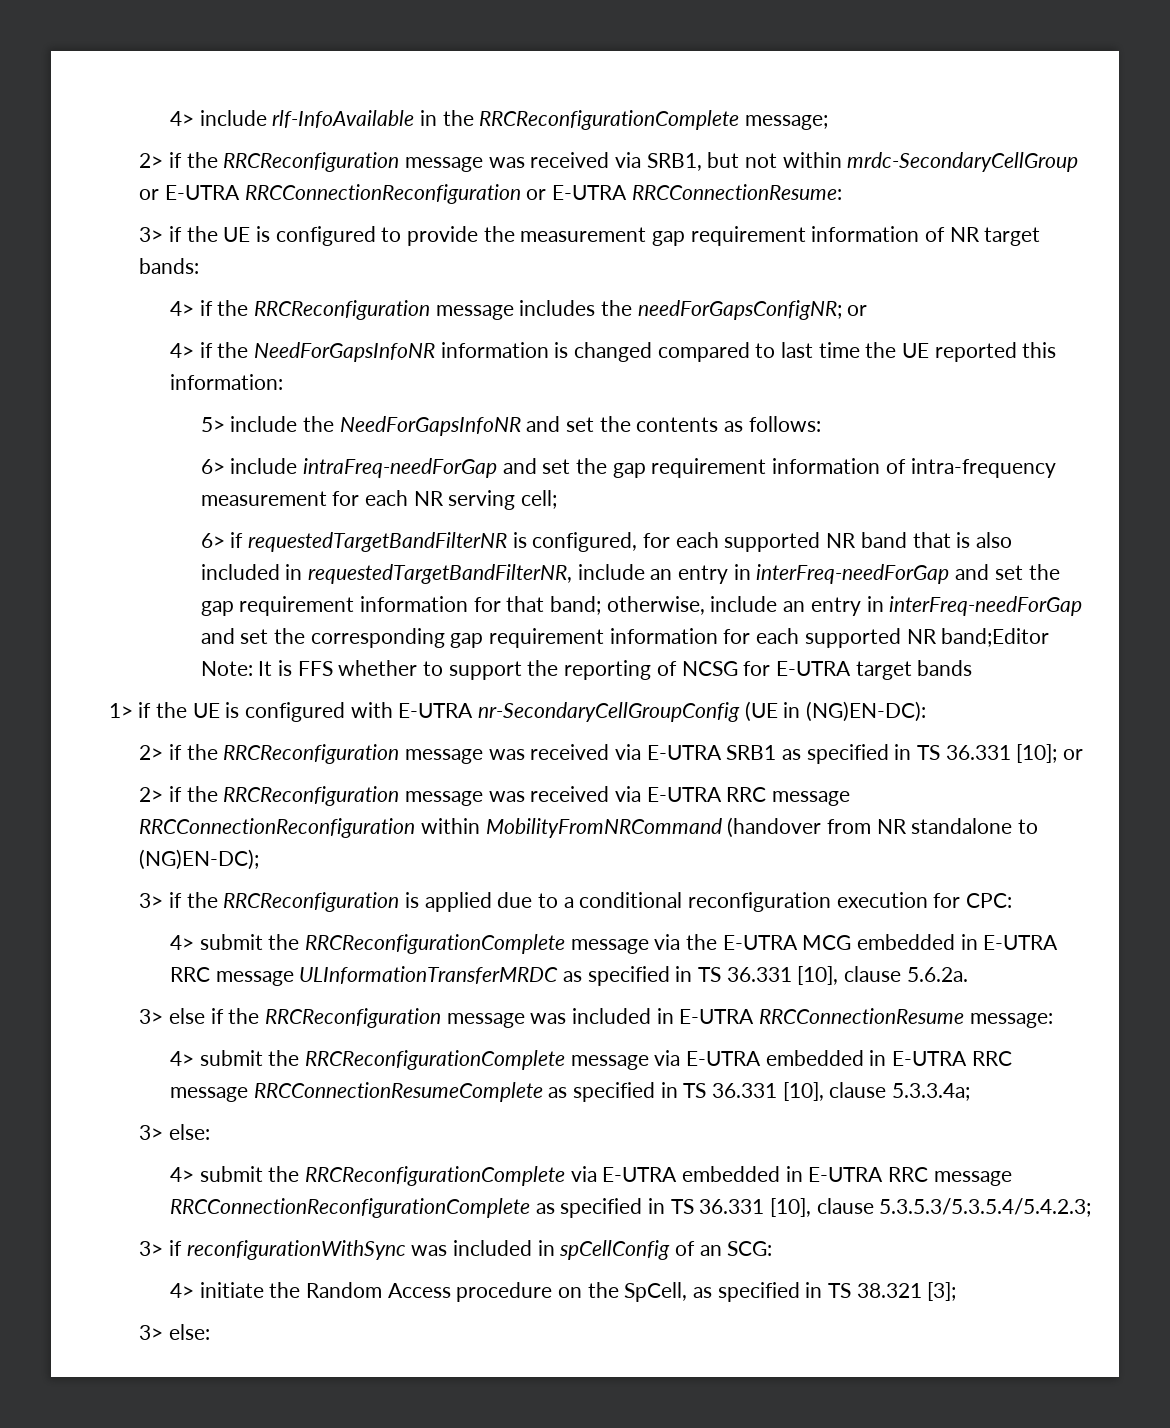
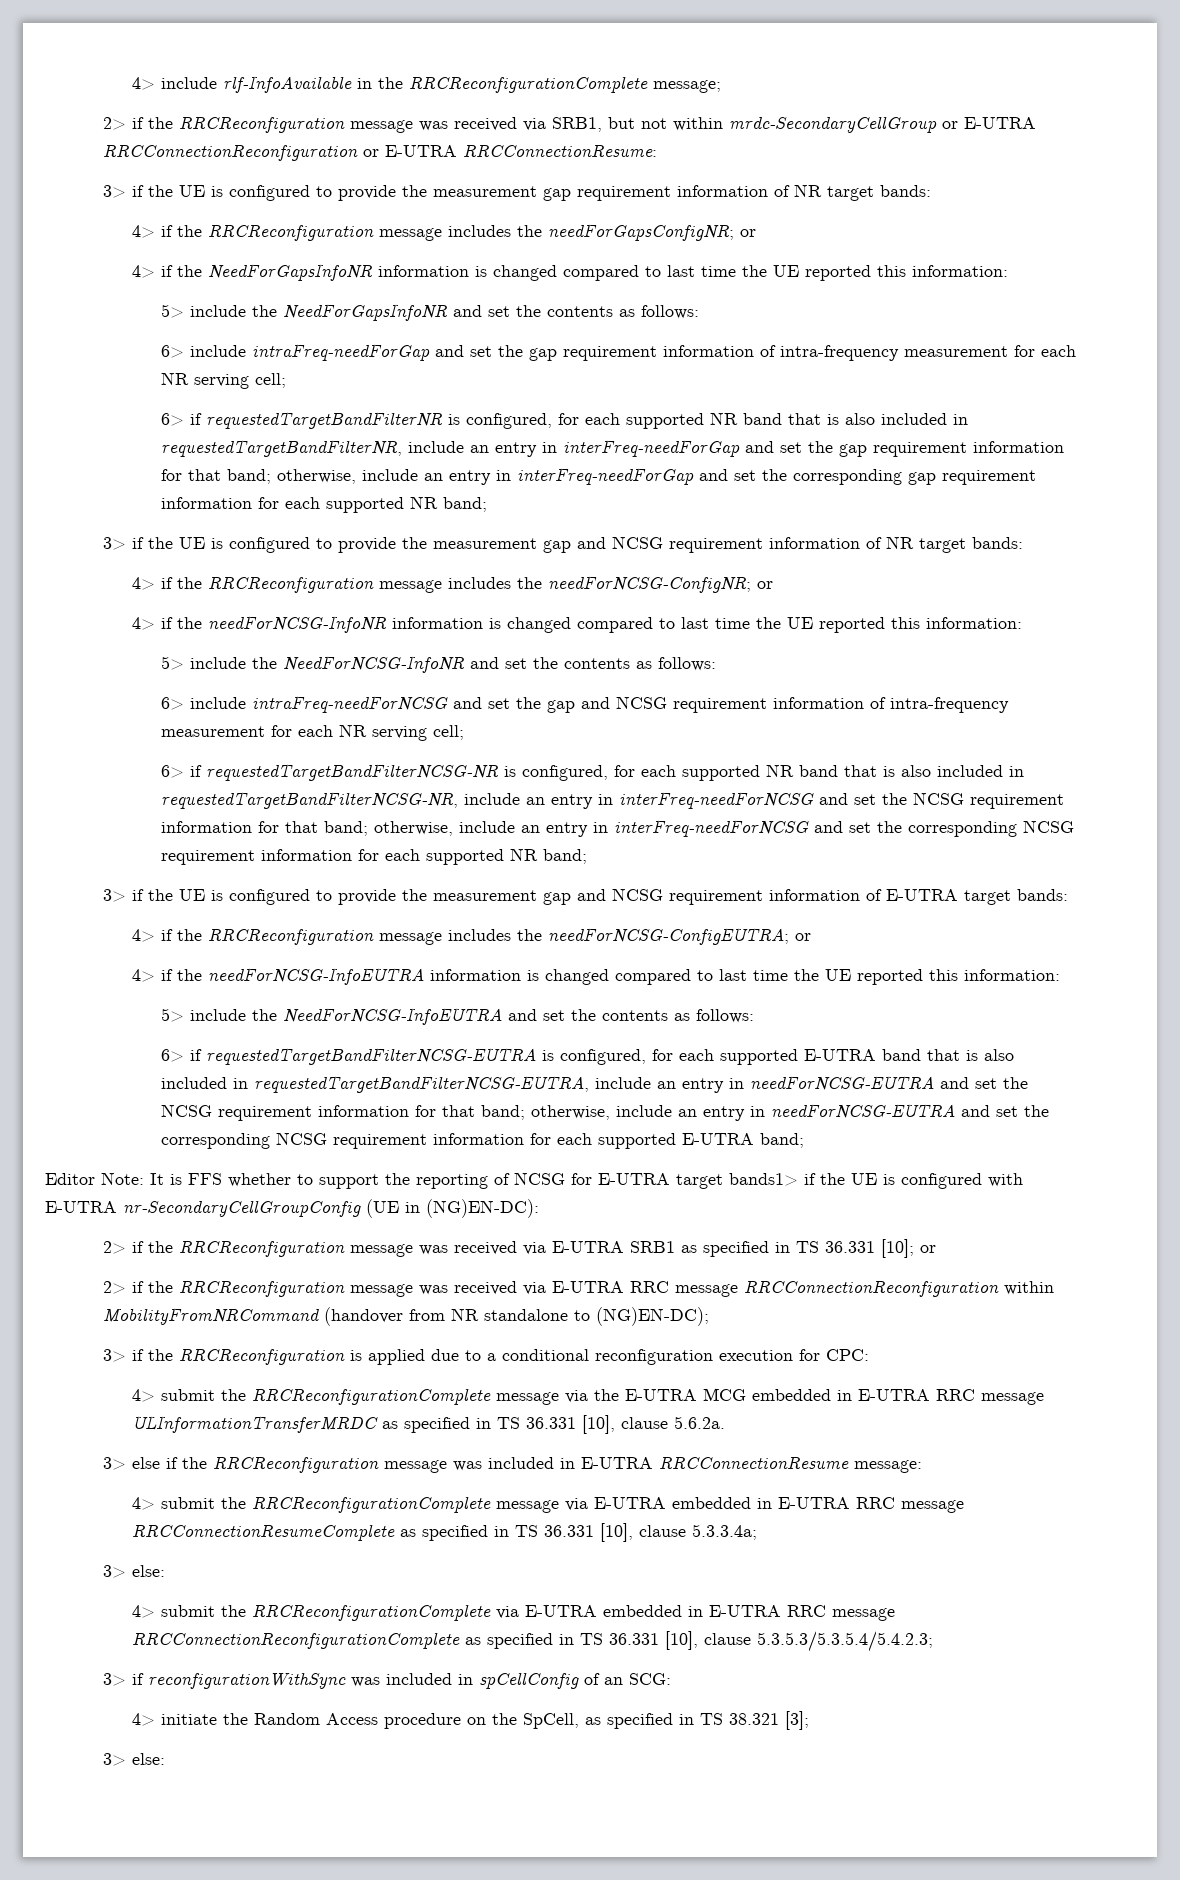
- otherwise, include an entry in interFreq-needForGap and set the corresponding gap requirement information for each supported NR band;Editor Note:
+ otherwise, include an entry in interFreq-needForGap and set the corresponding gap requirement information for each supported NR band;
+ 3> if the UE is configured to provide the measurement gap and NCSG requirement information of NR target bands:
+ 4> if the RRCReconfiguration message includes the needForNCSG-ConfigNR; or
+ 4> if the needForNCSG-InfoNR information is changed compared to last time the UE reported this information:
+ 5> include the NeedForNCSG-InfoNR and set the contents as follows:
+ 6> include intraFreq-needForNCSG and set the gap and NCSG requirement information of intra-frequency measurement for each NR serving cell;
+ 6> if requestedTargetBandFilterNCSG-NR is configured, for each supported NR band that is also included in requestedTargetBandFilterNCSG-NR, include an entry in interFreq-needForNCSG and set the NCSG requirement information for that band; otherwise, include an entry in interFreq-needForNCSG and set the corresponding NCSG requirement information for each supported NR band;
+ 3> if the UE is configured to provide the measurement gap and NCSG requirement information of E-UTRA target bands:
+ 4> if the RRCReconfiguration message includes the needForNCSG-ConfigEUTRA; or
+ 4> if the needForNCSG-InfoEUTRA information is changed compared to last time the UE reported this information:
+ 5> include the NeedForNCSG-InfoEUTRA and set the contents as follows:
+ 6> if requestedTargetBandFilterNCSG-EUTRA is configured, for each supported E-UTRA band that is also included in requestedTargetBandFilterNCSG-EUTRA, include an entry in needForNCSG-EUTRA and set the NCSG requirement information for that band; otherwise, include an entry in needForNCSG-EUTRA and set the corresponding NCSG requirement information for each supported E-UTRA band;
+ Editor Note:
- It is FFS whether to support the reporting of NCSG for E-UTRA target bands
- 1> if the UE is configured with E-UTRA nr-SecondaryCellGroupConfig (UE in (NG)EN-DC):
+ It is FFS whether to support the reporting of NCSG for E-UTRA target bands1> if the UE is configured with E-UTRA nr-SecondaryCellGroupConfig (UE in (NG)EN-DC):

